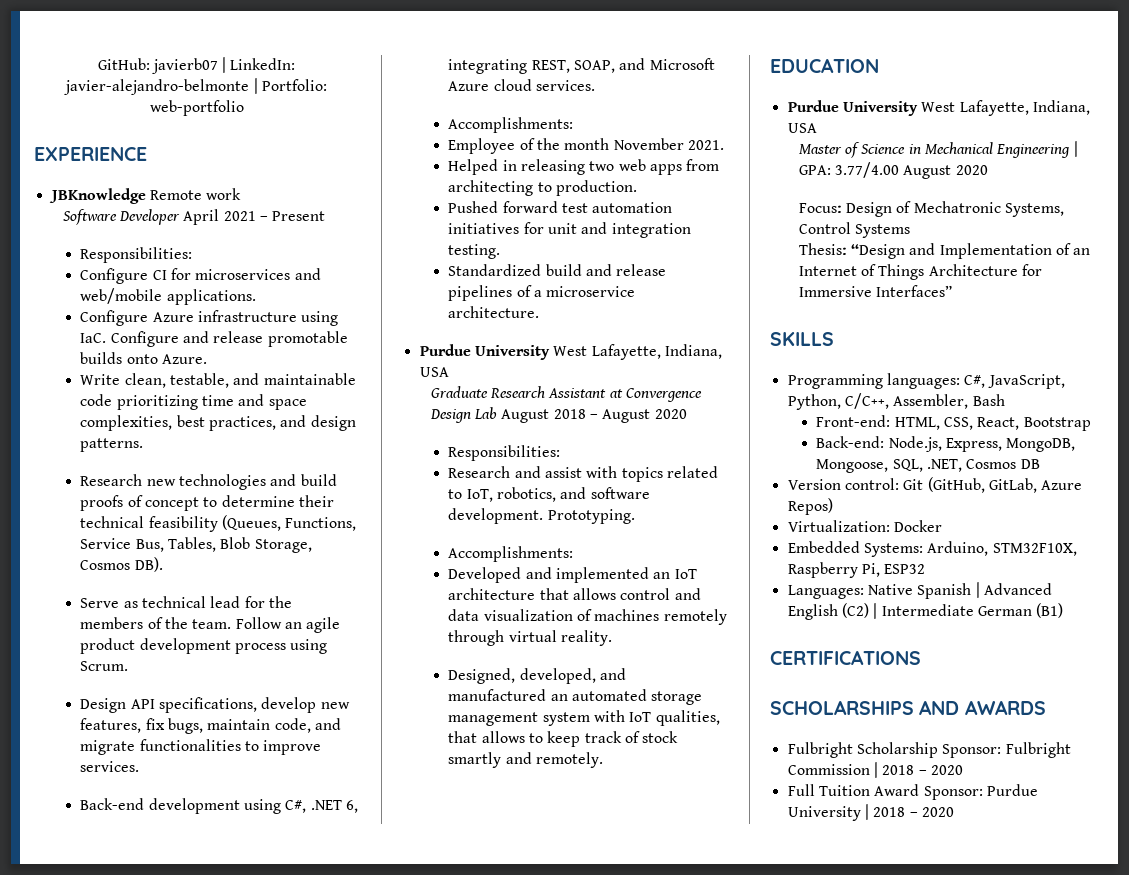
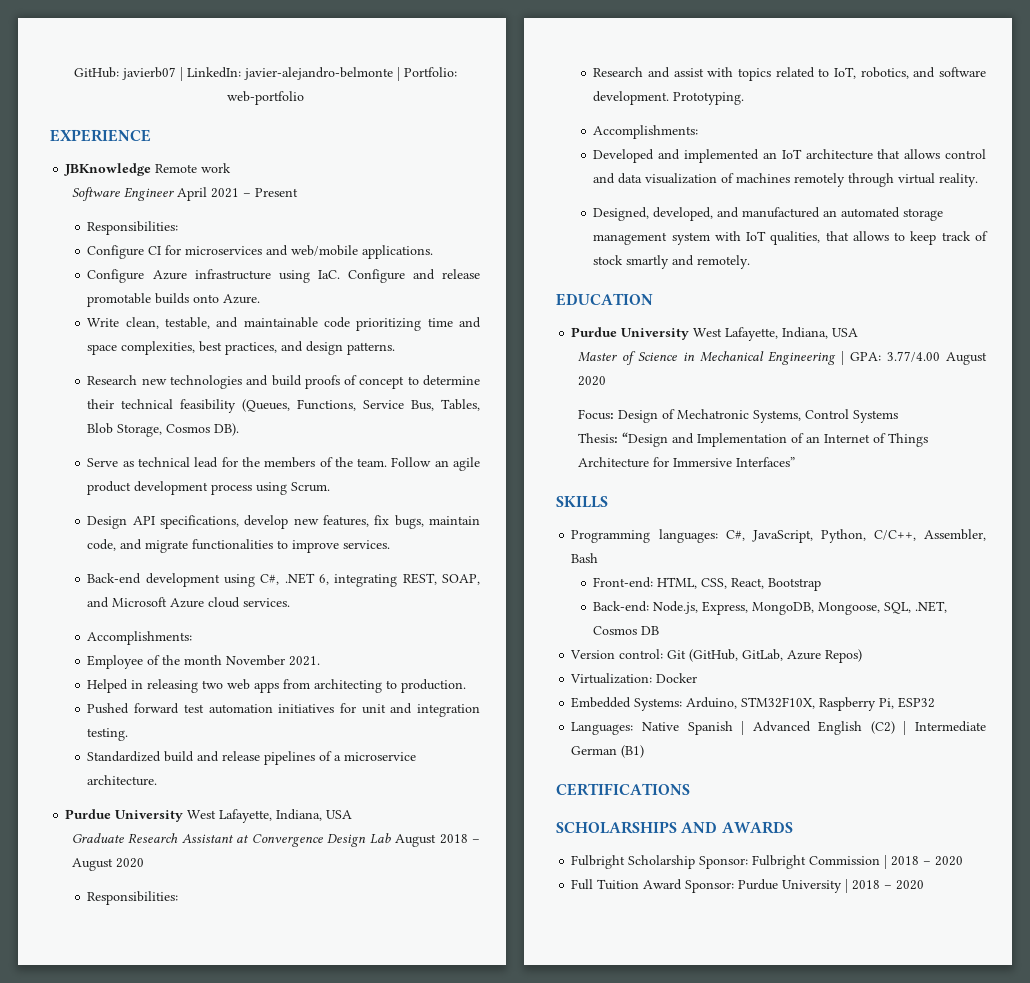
- Software Developer April 2021 – Present
+ Software Engineer April 2021 – Present

